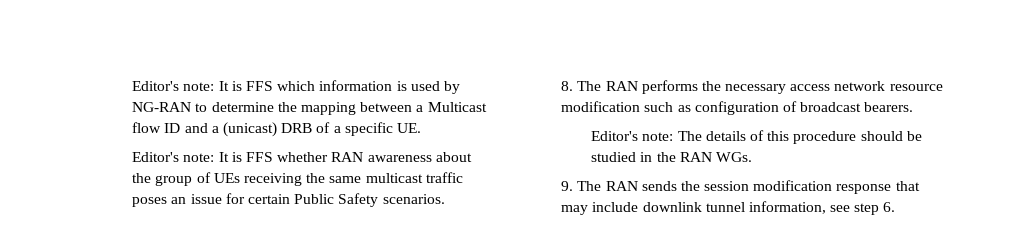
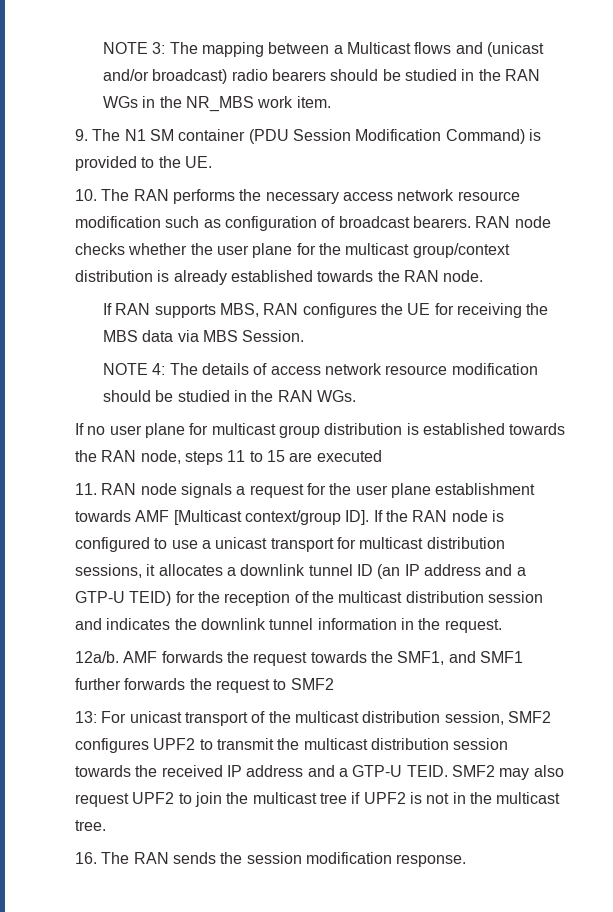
- Editor's note: It is FFS which information is used by NG-RAN to determine the mapping between a Multicast flow ID and a (unicast) DRB of a specific UE.
- Editor's note: It is FFS whether RAN awareness about the group of UEs receiving the same multicast traffic poses an issue for certain Public Safety scenarios.
- 8. The RAN performs the necessary access network resource modification such as configuration of broadcast bearers.
- Editor's note: The details of this procedure should be studied in the RAN WGs.
+ NOTE 3: The mapping between a Multicast flows and (unicast and/or broadcast) radio bearers should be studied in the RAN WGs in the NR_MBS work item.
+ 9. The N1 SM container (PDU Session Modification Command) is provided to the UE.
+ 10. The RAN performs the necessary access network resource modification such as configuration of broadcast bearers. RAN node checks whether the user plane for the multicast group/context distribution is already established towards the RAN node.
+ If RAN supports MBS, RAN configures the UE for receiving the MBS data via MBS Session.
+ NOTE 4: The details of access network resource modification should be studied in the RAN WGs.
- 9. The RAN sends the session modification response that may include downlink tunnel information, see step 6.
+ If no user plane for multicast group distribution is established towards the RAN node, steps 11 to 15 are executed
+ 11. RAN node signals a request for the user plane establishment towards AMF [Multicast context/group ID]. If the RAN node is configured to use a unicast transport for multicast distribution sessions, it allocates a downlink tunnel ID (an IP address and a GTP-U TEID) for the reception of the multicast distribution session and indicates the downlink tunnel information in the request.
+ 12a/b. AMF forwards the request towards the SMF1, and SMF1 further forwards the request to SMF2
+ 13: For unicast transport of the multicast distribution session, SMF2 configures UPF2 to transmit the multicast distribution session towards the received IP address and a GTP-U TEID. SMF2 may also request UPF2 to join the multicast tree if UPF2 is not in the multicast tree.
+ 16. The RAN sends the session modification response.

